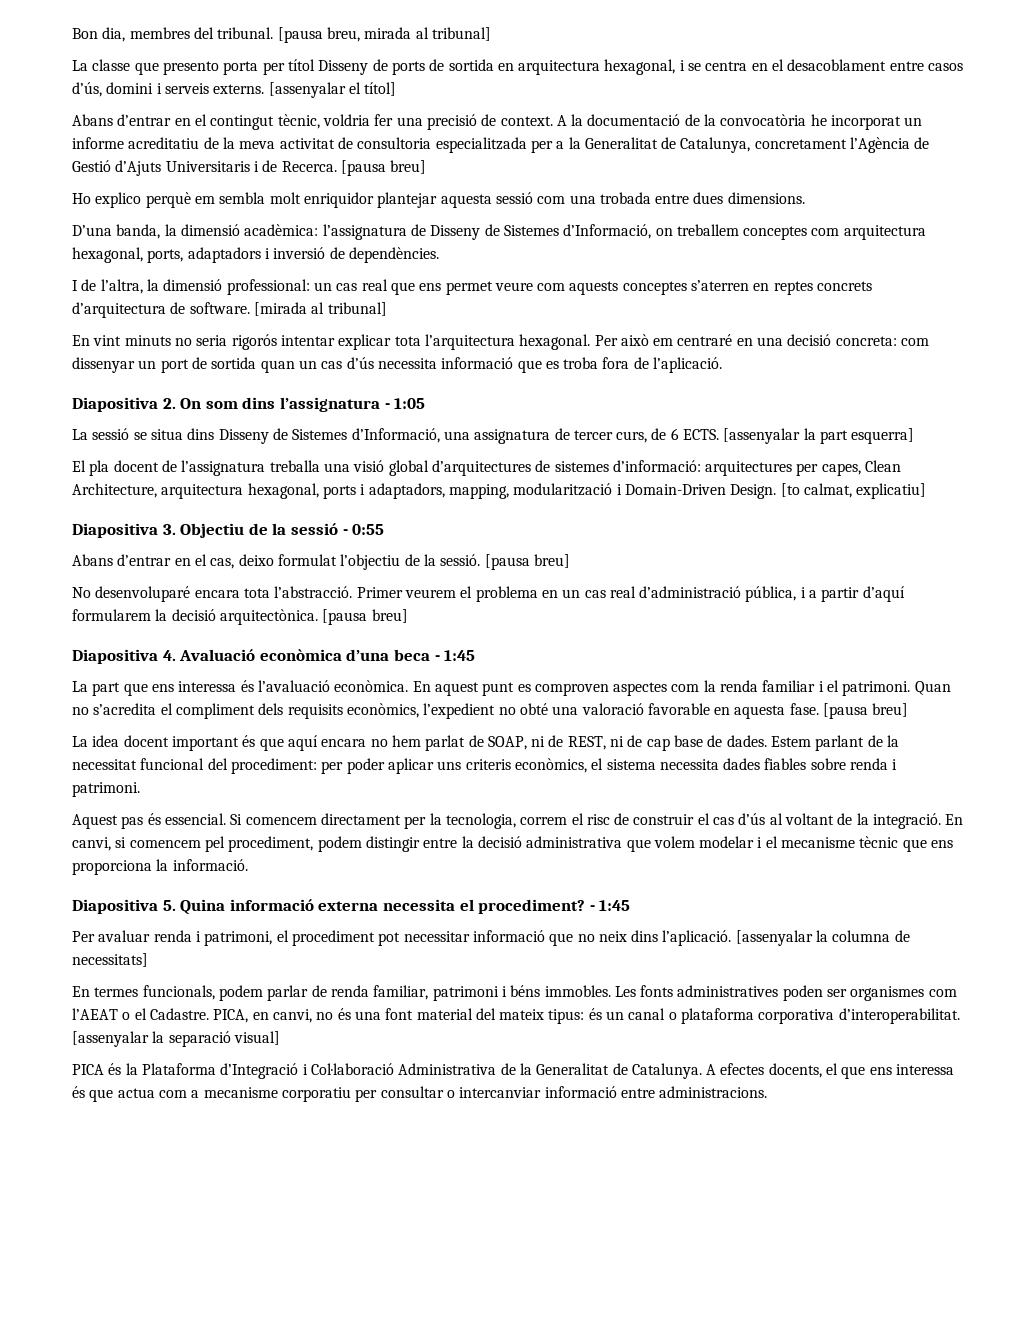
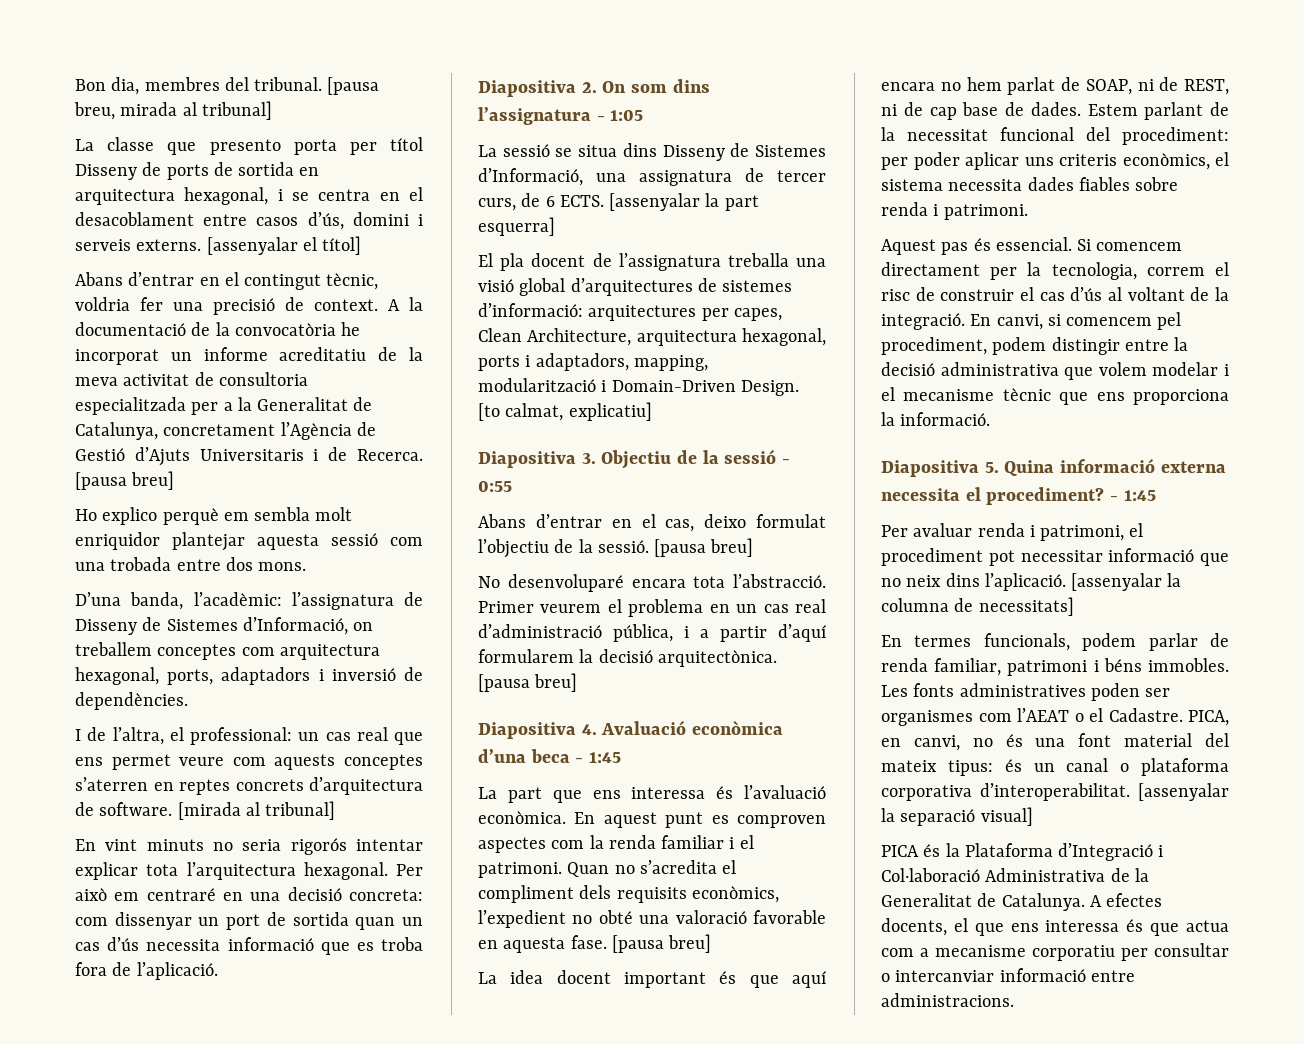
- Ho explico perquè em sembla molt enriquidor plantejar aquesta sessió com una trobada entre dues dimensions.
+ Ho explico perquè em sembla molt enriquidor plantejar aquesta sessió com una trobada entre dos mons.
- D’una banda, la dimensió acadèmica: l’assignatura de Disseny de Sistemes d’Informació, on treballem conceptes com arquitectura hexagonal, ports, adaptadors i inversió de dependències.
+ D’una banda, l’acadèmic: l’assignatura de Disseny de Sistemes d’Informació, on treballem conceptes com arquitectura hexagonal, ports, adaptadors i inversió de dependències.
- I de l’altra, la dimensió professional: un cas real que ens permet veure com aquests conceptes s’aterren en reptes concrets d’arquitectura de software.
+ I de l’altra, el professional: un cas real que ens permet veure com aquests conceptes s’aterren en reptes concrets d’arquitectura de software.

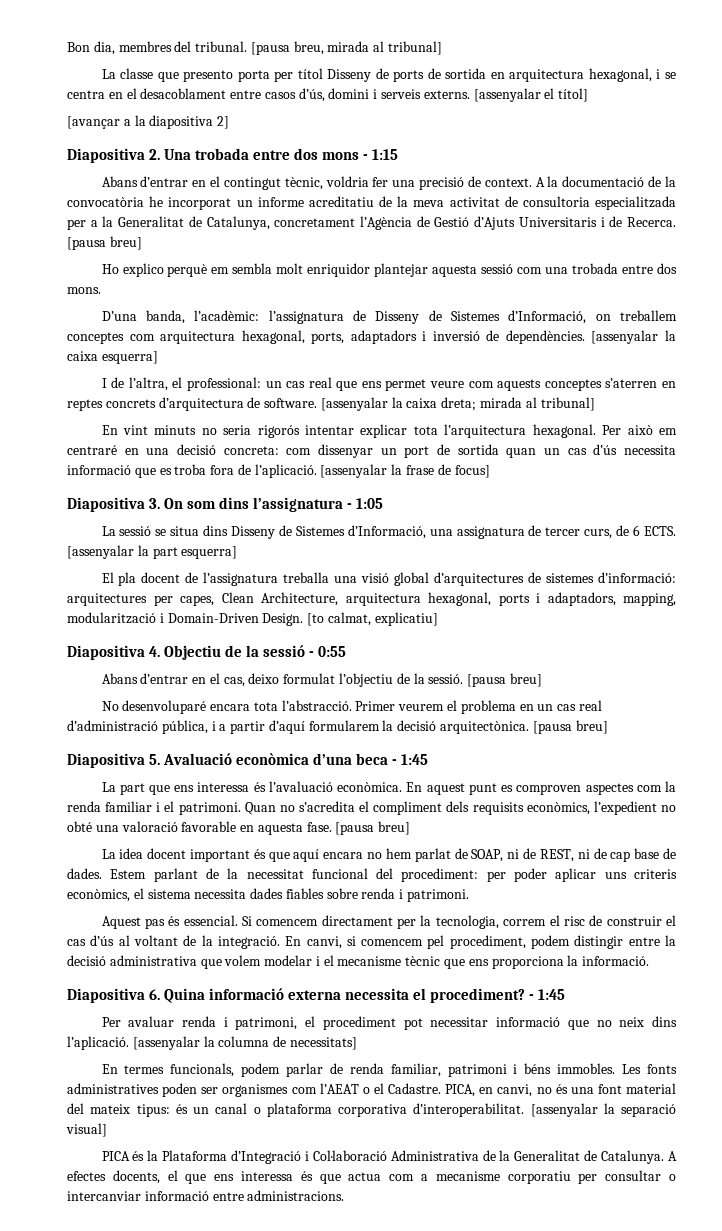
+ [avançar a la diapositiva 2]
+ Diapositiva 2. Una trobada entre dos mons - 1:15
+ [assenyalar la caixa esquerra]
- [mirada al tribunal]
+ [assenyalar la caixa dreta; mirada al tribunal]
- Per això em centraré en una decisió concreta: com dissenyar un port de sortida quan un cas d’ús necessita informació que es troba fora de l’aplicació.
- Diapositiva 2. On som dins l’assignatura - 1:05
+ Per això em centraré en una decisió concreta: com dissenyar un port de sortida quan un cas d’ús necessita informació que es troba fora de l’aplicació. [assenyalar la frase de focus]
+ Diapositiva 3. On som dins l’assignatura - 1:05
- Diapositiva 3. Objectiu de la sessió - 0:55
+ Diapositiva 4. Objectiu de la sessió - 0:55
- Diapositiva 4. Avaluació econòmica d’una beca - 1:45
+ Diapositiva 5. Avaluació econòmica d’una beca - 1:45
- Diapositiva 5. Quina informació externa necessita el procediment?
+ Diapositiva 6. Quina informació externa necessita el procediment?

